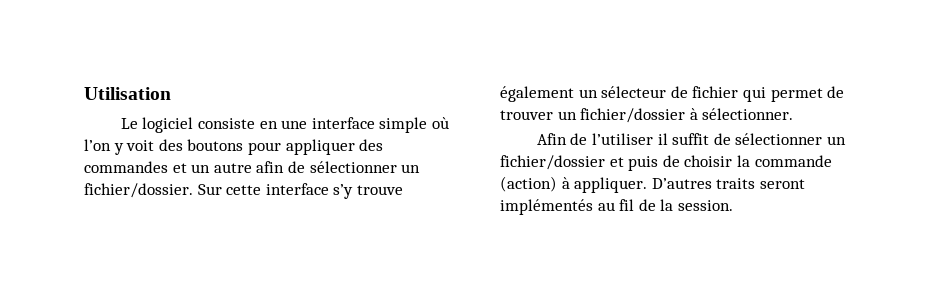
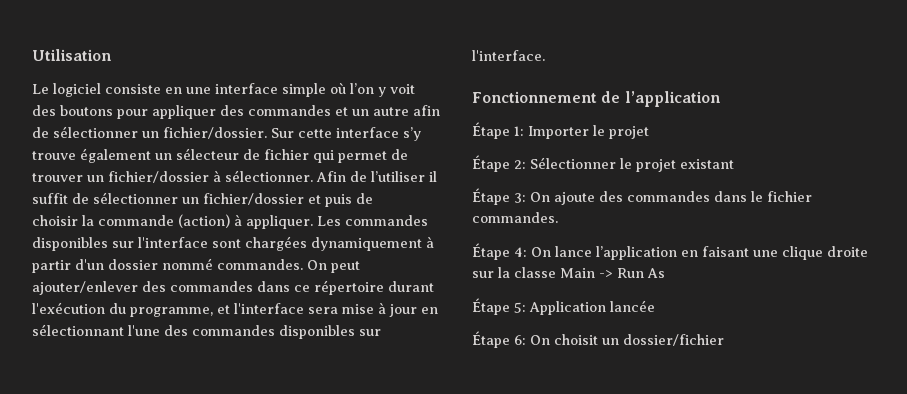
- Sur cette interface s’y trouve également un sélecteur de fichier qui permet de trouver un fichier/dossier à sélectionner.
- Afin de l’utiliser il suffit de sélectionner un fichier/dossier et puis de choisir la commande (action) à appliquer.
+ Sur cette interface s’y trouve également un sélecteur de fichier qui permet de trouver un fichier/dossier à sélectionner. Afin de l’utiliser il suffit de sélectionner un fichier/dossier et puis de
+ choisir la commande (action) à appliquer.
- D’autres traits seront implémentés au fil de la session.
+ Les commandes disponibles sur l'interface sont chargées dynamiquement à partir d'un dossier nommé commandes. On peut ajouter/enlever des commandes dans ce répertoire durant l'exécution du programme, et l'interface sera mise à jour en sélectionnant l'une des commandes disponibles sur l'interface.
+ Fonctionnement de l’application
+ Étape 1: Importer le projet
+ Étape 2: Sélectionner le projet existant
+ Étape 3: On ajoute des commandes dans le fichier commandes.
+ Étape 4: On lance l’application en faisant une clique droite sur la classe Main -> Run As
+ Étape 5: Application lancée
+ Étape 6: On choisit un dossier/fichier

